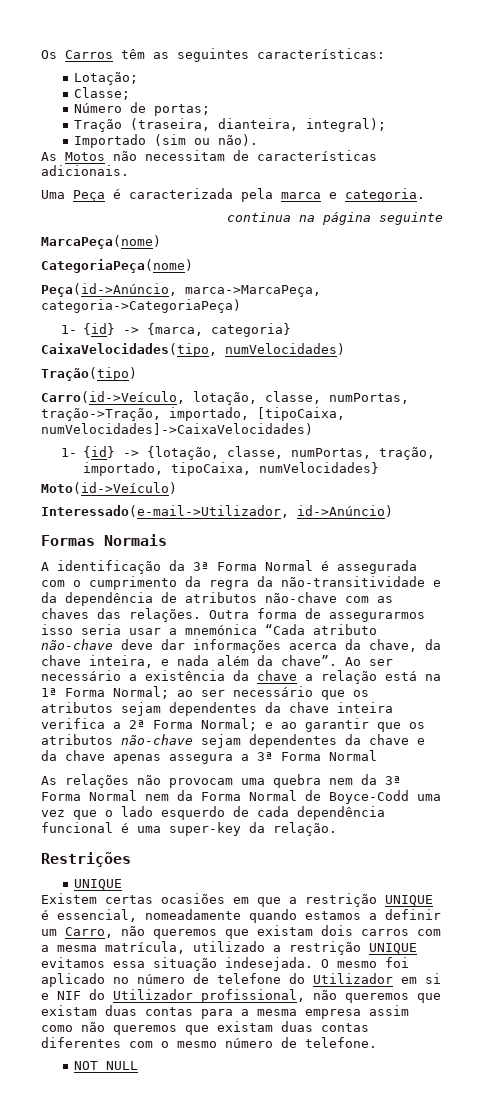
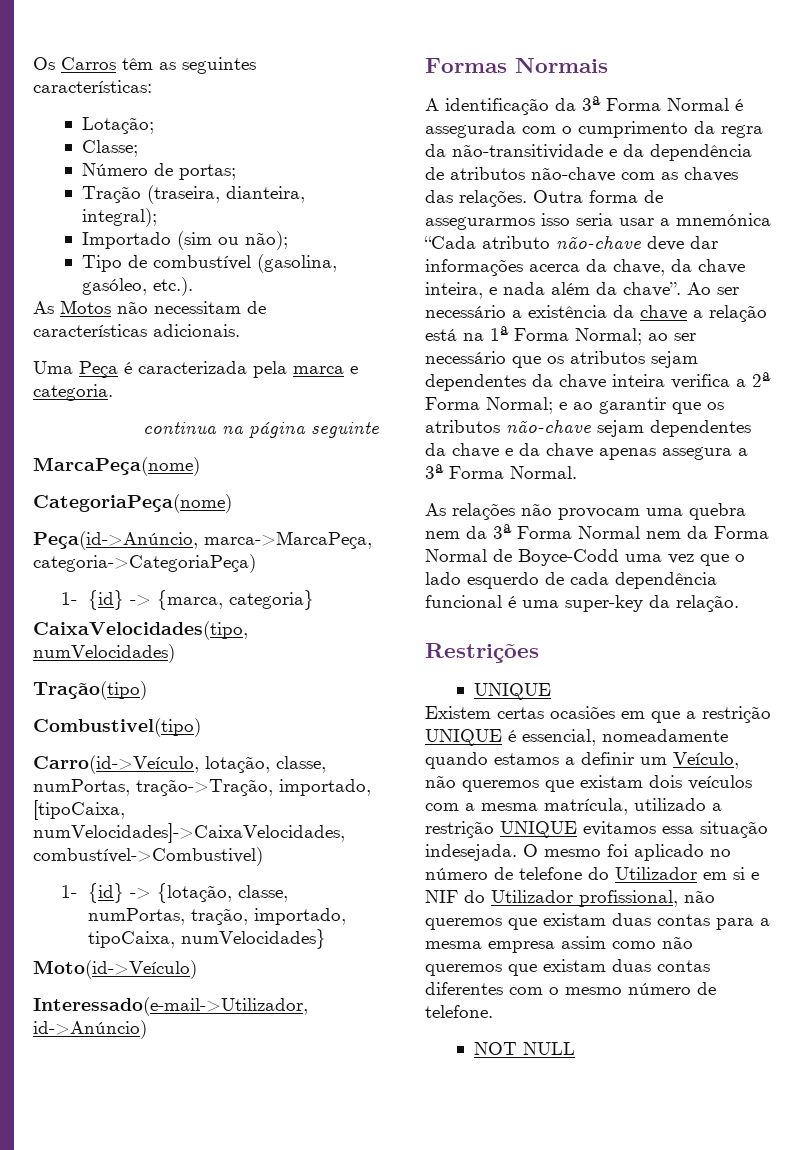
- Importado (sim ou não).
+ Importado (sim ou não);
+ Tipo de combustível (gasolina, gasóleo, etc.).
+ Combustivel(tipo)
- Carro(id->Veículo, lotação, classe, numPortas, tração->Tração, importado, [tipoCaixa, numVelocidades]->CaixaVelocidades)
+ Carro(id->Veículo, lotação, classe, numPortas, tração->Tração, importado, [tipoCaixa, numVelocidades]->CaixaVelocidades, combustível->Combustivel)
- Ao ser necessário a existência da chave a relação está na 1ª Forma Normal; ao ser necessário que os atributos sejam dependentes da chave inteira verifica a 2ª Forma Normal; e ao garantir que os atributos não-chave sejam dependentes da chave e da chave apenas assegura a 3ª Forma Normal
+ Ao ser necessário a existência da chave a relação está na 1ª Forma Normal; ao ser necessário que os atributos sejam dependentes da chave inteira verifica a 2ª Forma Normal; e ao garantir que os atributos não-chave sejam dependentes da chave e da chave apenas assegura a 3ª Forma Normal.
- Existem certas ocasiões em que a restrição UNIQUE é essencial, nomeadamente quando estamos a definir um Carro, não queremos que existam dois carros com a mesma matrícula, utilizado a restrição UNIQUE evitamos essa situação indesejada.
+ Existem certas ocasiões em que a restrição UNIQUE é essencial, nomeadamente quando estamos a definir um Veículo, não queremos que existam dois veículos com a mesma matrícula, utilizado a restrição UNIQUE evitamos essa situação indesejada.

